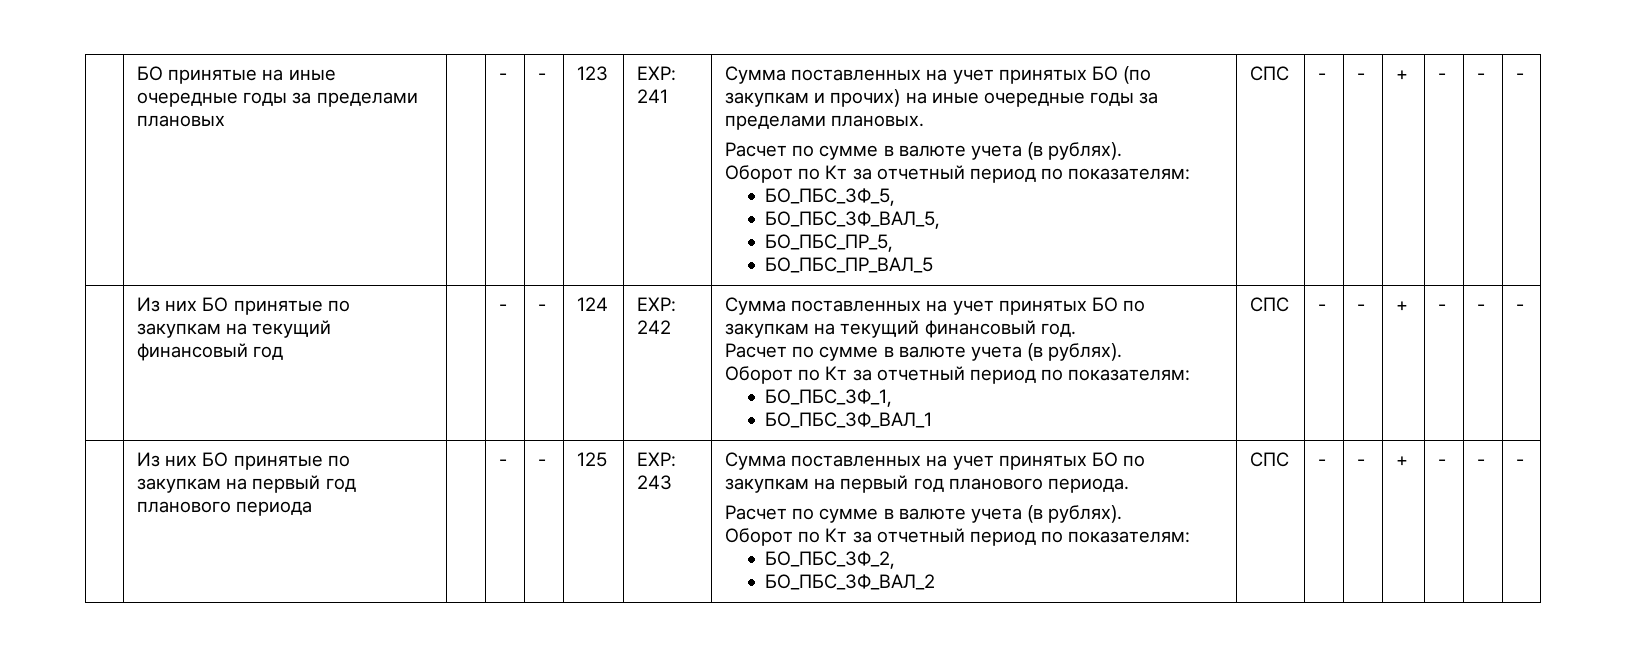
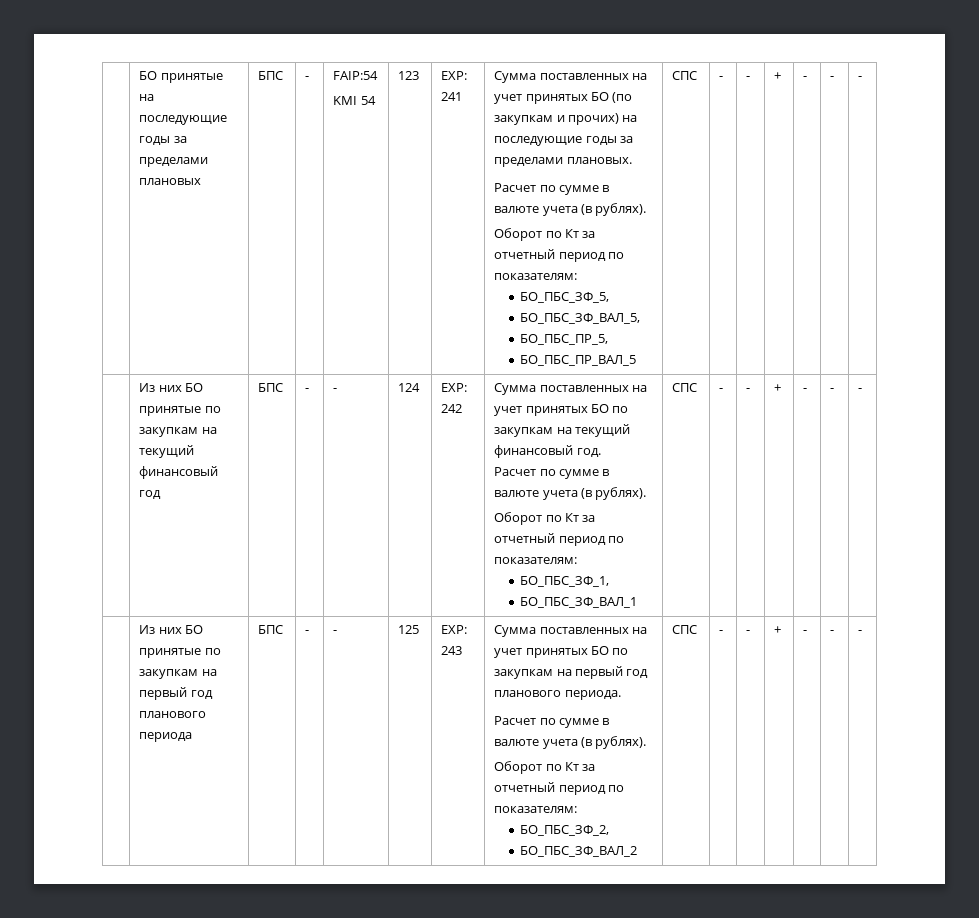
- БО принятые на иные очередные годы за пределами плановых | | - | -
+ БО принятые на последующие годы за пределами плановых | БПС | - | FAIP:54
+ KMI 54
- Сумма поставленных на учет принятых БО (по закупкам и прочих) на иные очередные годы за пределами плановых.
+ Сумма поставленных на учет принятых БО (по закупкам и прочих) на последующие годы за пределами плановых.
- Из них БО принятые по закупкам на текущий финансовый год
+ Из них БО принятые по закупкам на текущий финансовый год | БПС
- Из них БО принятые по закупкам на первый год планового периода
+ Из них БО принятые по закупкам на первый год планового периода | БПС

